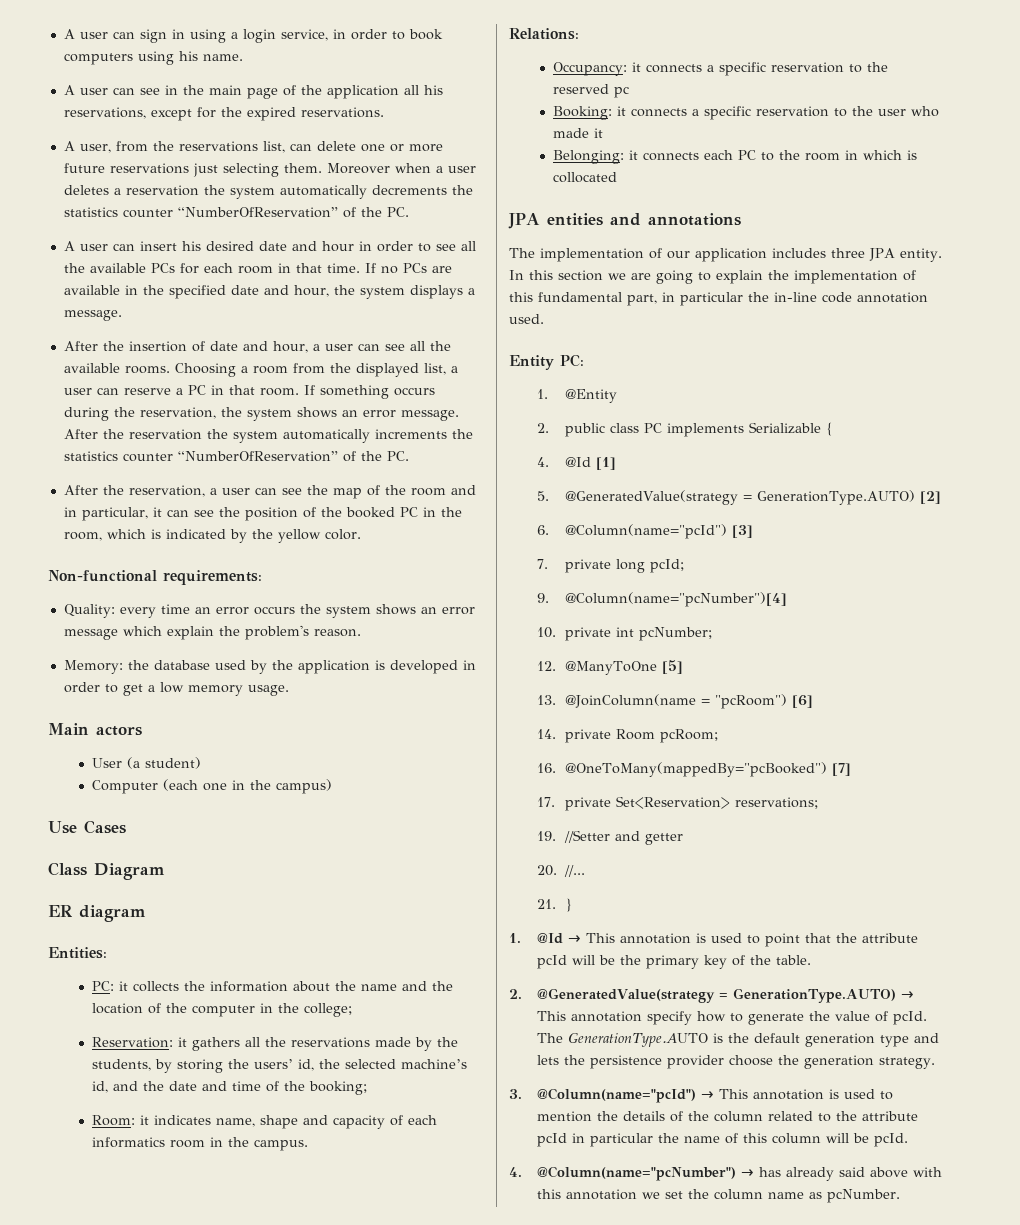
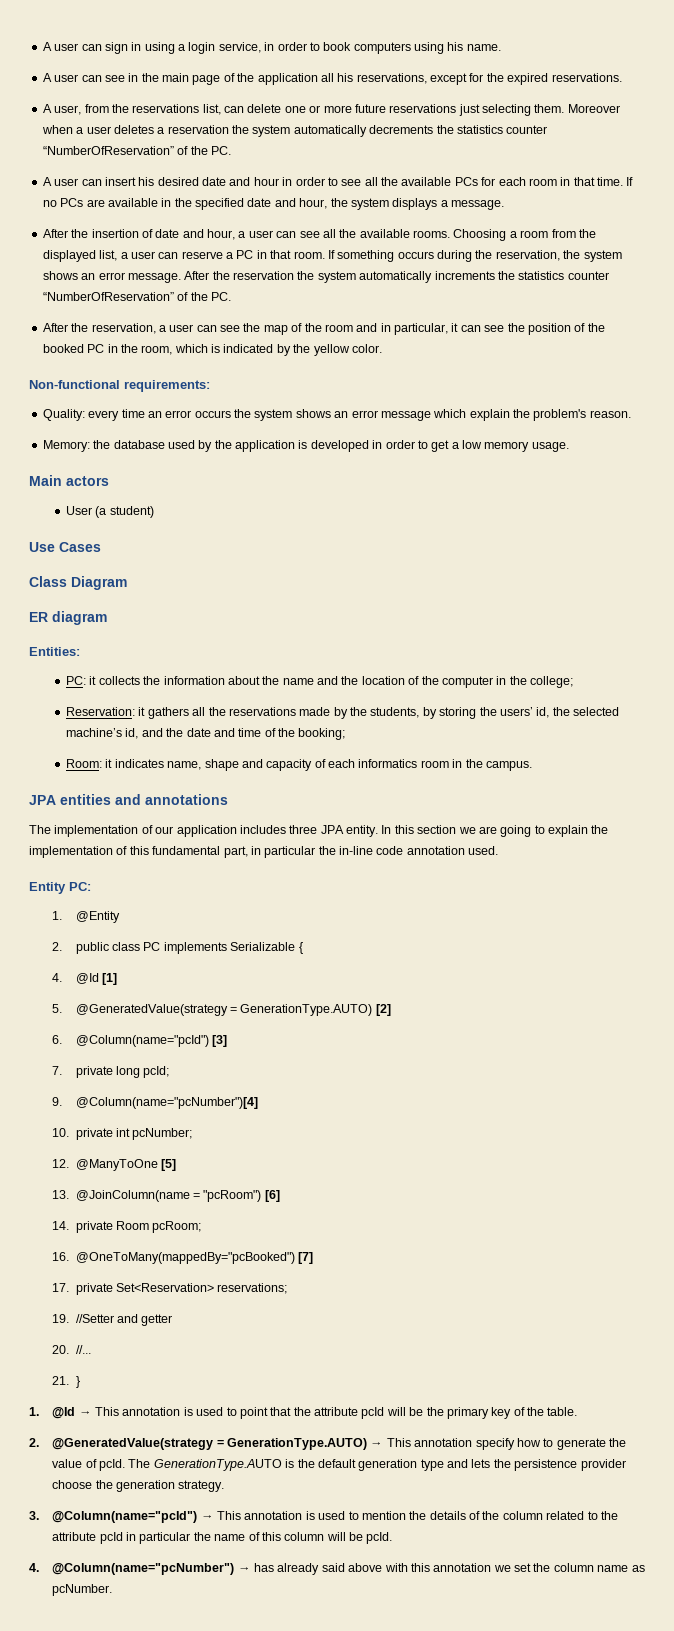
- Computer (each one in the campus)
- Relations:
- Occupancy: it connects a specific reservation to the reserved pc
- Booking: it connects a specific reservation to the user who made it
- Belonging: it connects each PC to the room in which is collocated

